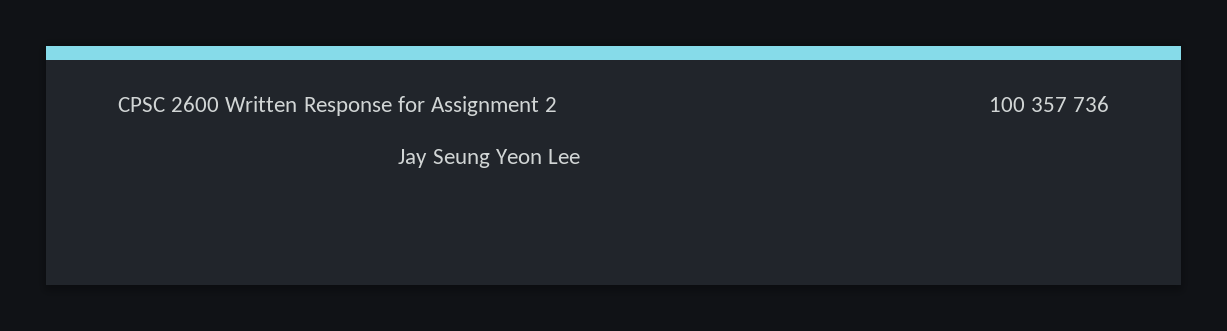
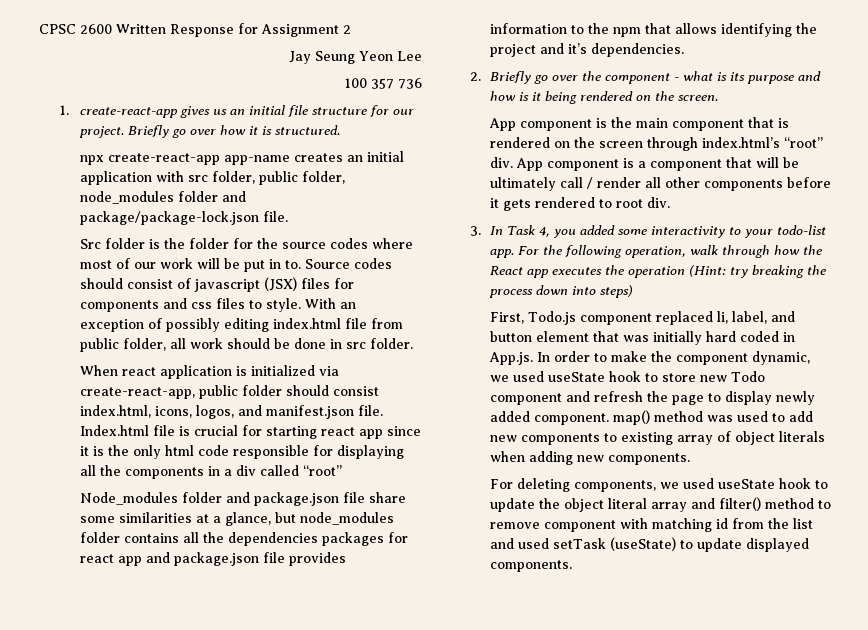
+ 1. create-react-app gives us an initial file structure for our project. Briefly go over how it is structured.
+ npx create-react-app app-name creates an initial application with src folder, public folder, node_modules folder and package/package-lock.json file.
+ Src folder is the folder for the source codes where most of our work will be put in to. Source codes should consist of javascript (JSX) files for components and css files to style. With an exception of possibly editing index.html file from public folder, all work should be done in src folder.
+ When react application is initialized via create-react-app, public folder should consist index.html, icons, logos, and manifest.json file. Index.html file is crucial for starting react app since it is the only html code responsible for displaying all the components in a div called “root”
+ Node_modules folder and package.json file share some similarities at a glance, but node_modules folder contains all the dependencies packages for react app and package.json file provides information to the npm that allows identifying the project and it’s dependencies.
+ 2. Briefly go over the component - what is its purpose and how is it being rendered on the screen.
+ App component is the main component that is rendered on the screen through index.html’s “root” div. App component is a component that will be ultimately call / render all other components before it gets rendered to root div.
+ 3. In Task 4, you added some interactivity to your todo-list app. For the following operation, walk through how the React app executes the operation (Hint: try breaking the process down into steps)
+ First, Todo.js component replaced li, label, and button element that was initially hard coded in App.js. In order to make the component dynamic, we used useState hook to store new Todo component and refresh the page to display newly added component. map() method was used to add new components to existing array of object literals when adding new components.
+ For deleting components, we used useState hook to update the object literal array and filter() method to remove component with matching id from the list and used setTask (useState) to update displayed components.

